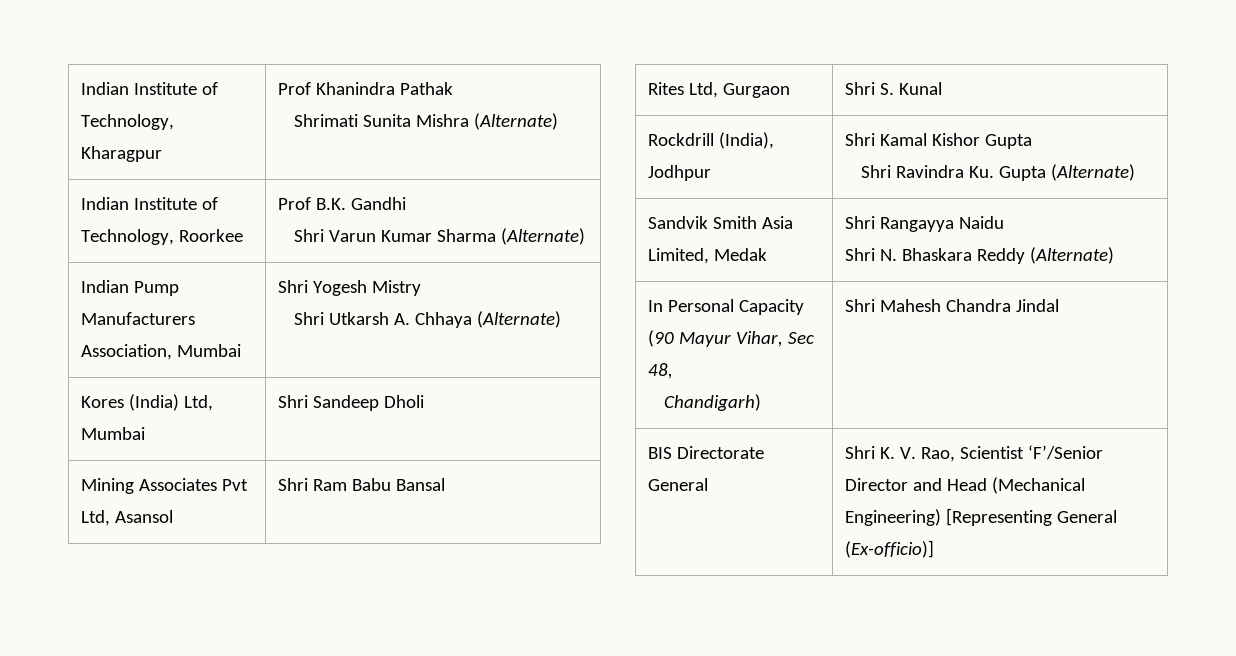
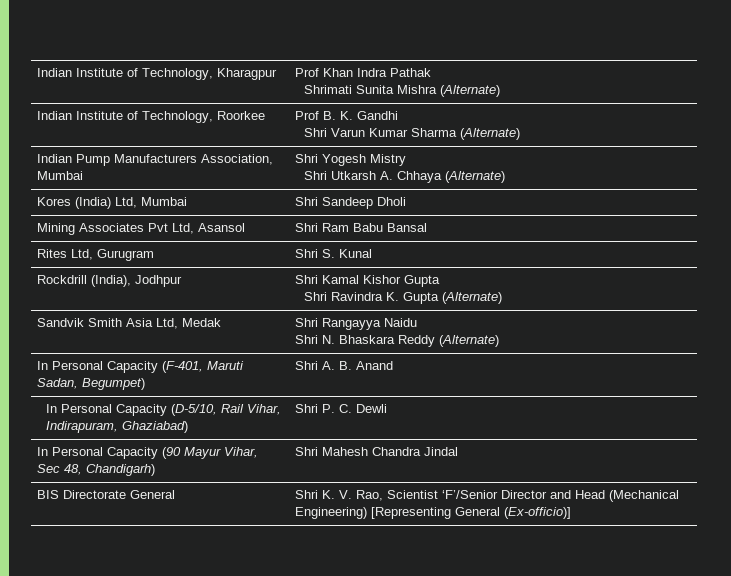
- Indian Institute of Technology, Kharagpur | Prof Khanindra Pathak
+ Indian Institute of Technology, Kharagpur | Prof Khan Indra Pathak
- Indian Institute of Technology, Roorkee | Prof B.K. Gandhi
+ Indian Institute of Technology, Roorkee | Prof B. K. Gandhi
- Rites Ltd, Gurgaon | Shri S. Kunal
+ Rites Ltd, Gurugram | Shri S. Kunal
  Rockdrill (India), Jodhpur | Shri Kamal Kishor Gupta
- Shri Ravindra Ku. Gupta (Alternate)
+ Shri Ravindra K. Gupta (Alternate)
- Sandvik Smith Asia Limited, Medak | Shri Rangayya Naidu
+ Sandvik Smith Asia Ltd, Medak | Shri Rangayya Naidu
+ In Personal Capacity (F-401, Maruti Sadan, Begumpet) | Shri A. B. Anand
+ In Personal Capacity (D-5/10, Rail Vihar, Indirapuram, Ghaziabad) | Shri P. C. Dewli
- In Personal Capacity (90 Mayur Vihar, Sec 48,
- Chandigarh) | Shri Mahesh Chandra Jindal
+ In Personal Capacity (90 Mayur Vihar, Sec 48, Chandigarh) | Shri Mahesh Chandra Jindal

